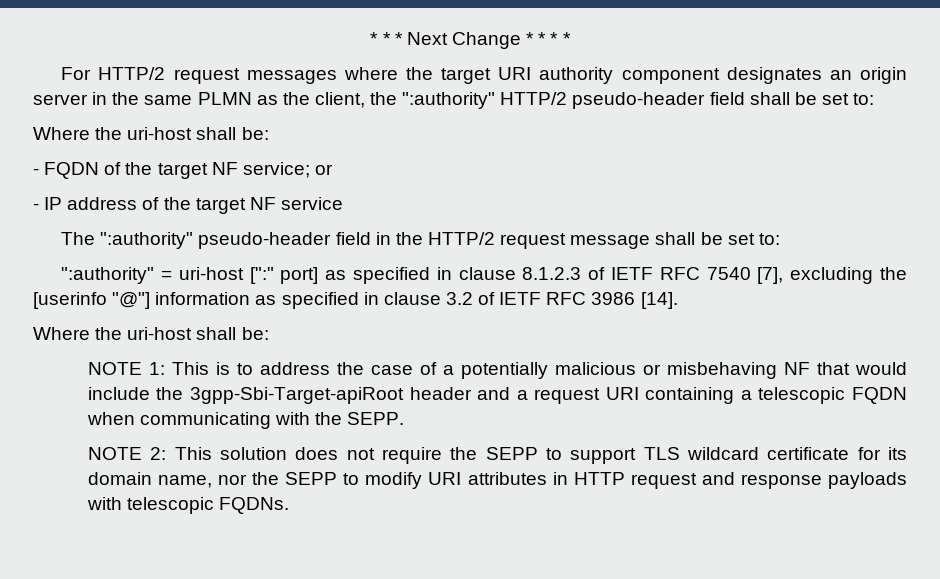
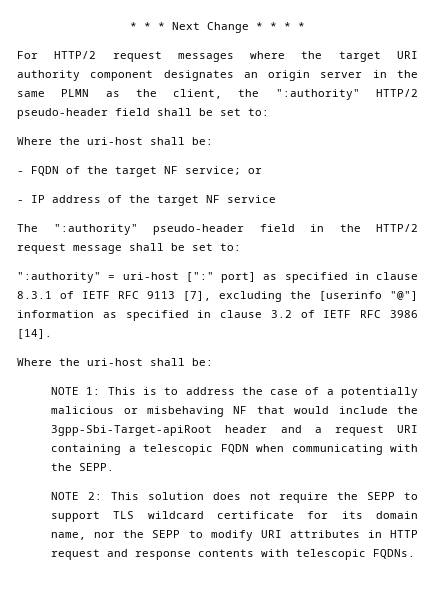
- ":authority" = uri-host [":" port] as specified in clause 8.1.2.3 of IETF RFC 7540 [7], excluding the [userinfo "@"] information as specified in clause 3.2 of IETF RFC 3986 [14].
+ ":authority" = uri-host [":" port] as specified in clause 8.3.1 of IETF RFC 9113 [7], excluding the [userinfo "@"] information as specified in clause 3.2 of IETF RFC 3986 [14].
- NOTE 2: This solution does not require the SEPP to support TLS wildcard certificate for its domain name, nor the SEPP to modify URI attributes in HTTP request and response payloads with telescopic FQDNs.
+ NOTE 2: This solution does not require the SEPP to support TLS wildcard certificate for its domain name, nor the SEPP to modify URI attributes in HTTP request and response contents with telescopic FQDNs.

